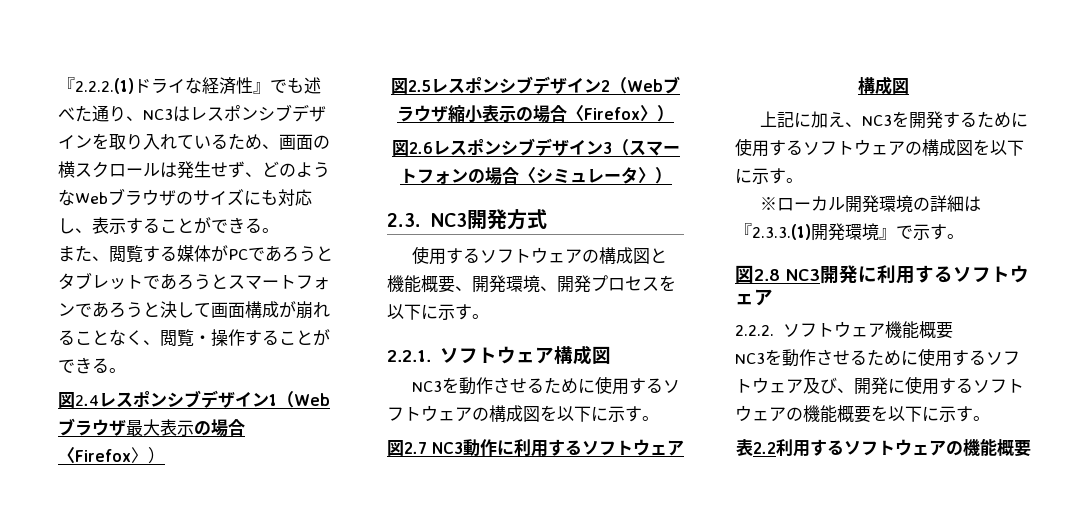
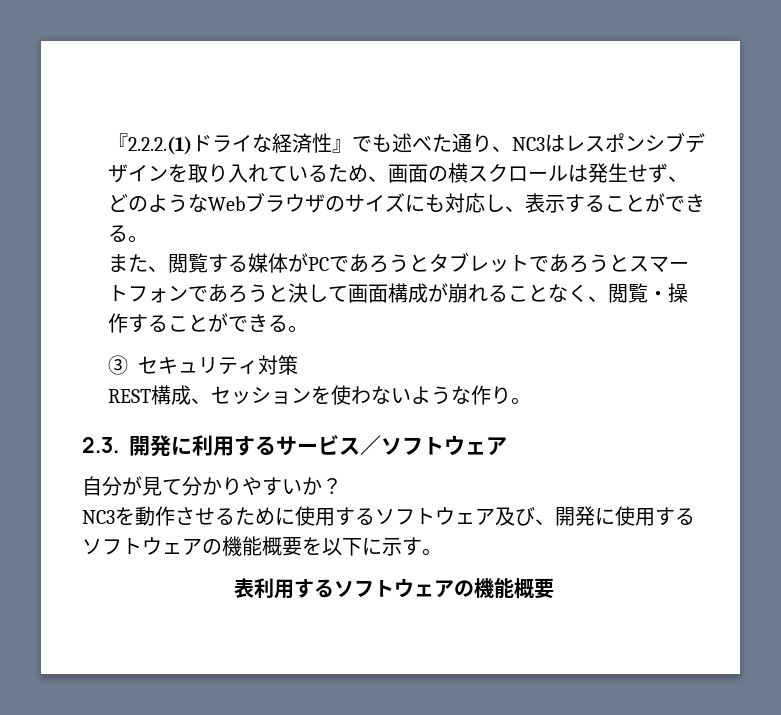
- 図2.4レスポンシブデザイン1（Webブラウザ最大表示の場合〈Firefox〉）
- 図2.5レスポンシブデザイン2（Webブラウザ縮小表示の場合〈Firefox〉）
- 図2.6レスポンシブデザイン3（スマートフォンの場合〈シミュレータ〉）
- 2.3. NC3開発方式
- 使用するソフトウェアの構成図と機能概要、開発環境、開発プロセスを以下に示す。
- 2.2.1.ソフトウェア構成図
- NC3を動作させるために使用するソフトウェアの構成図を以下に示す。
- 図2.7 NC3動作に利用するソフトウェア構成図
- 上記に加え、NC3を開発するために使用するソフトウェアの構成図を以下に示す。
- ※ローカル開発環境の詳細は『2.3.3.(1)開発環境』で示す。
- 図2.8 NC3開発に利用するソフトウェア
+ ③セキュリティ対策
+ REST構成、セッションを使わないような作り。
+ 2.3.開発に利用するサービス／ソフトウェア
- 2.2.2.ソフトウェア機能概要
+ 自分が見て分かりやすいか？
- 表2.2利用するソフトウェアの機能概要
+ 表利用するソフトウェアの機能概要

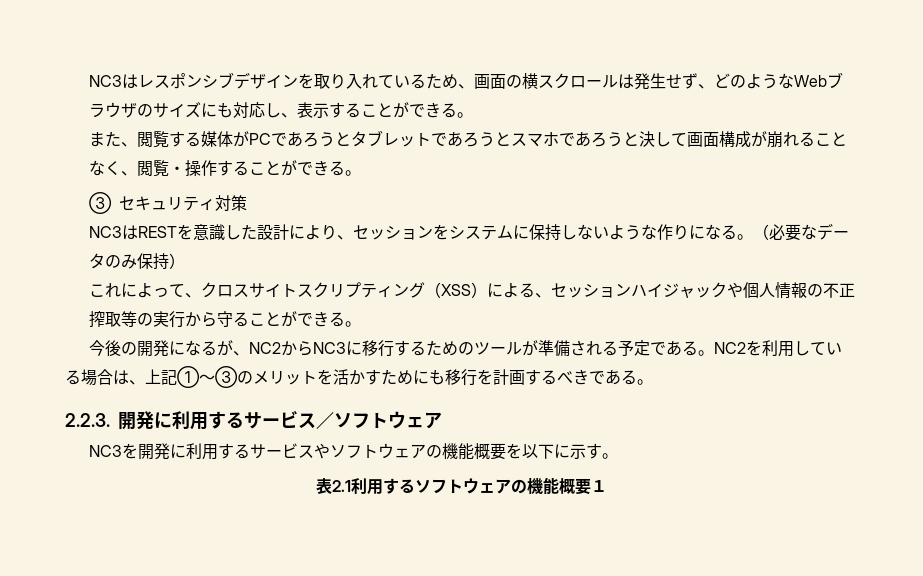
- 『2.2.2.(1)ドライな経済性』でも述べた通り、NC3はレスポンシブデザインを取り入れているため、画面の横スクロールは発生せず、どのようなWebブラウザのサイズにも対応し、表示することができる。
+ NC3はレスポンシブデザインを取り入れているため、画面の横スクロールは発生せず、どのようなWebブラウザのサイズにも対応し、表示することができる。
- また、閲覧する媒体がPCであろうとタブレットであろうとスマートフォンであろうと決して画面構成が崩れることなく、閲覧・操作することができる。
+ また、閲覧する媒体がPCであろうとタブレットであろうとスマホであろうと決して画面構成が崩れることなく、閲覧・操作することができる。
- REST構成、セッションを使わないような作り。
- 2.3.開発に利用するサービス／ソフトウェア
+ NC3はRESTを意識した設計により、セッションをシステムに保持しないような作りになる。（必要なデータのみ保持）
+ これによって、クロスサイトスクリプティング（XSS）による、セッションハイジャックや個人情報の不正搾取等の実行から守ることができる。
+ 今後の開発になるが、NC2からNC3に移行するためのツールが準備される予定である。NC2を利用している場合は、上記①～③のメリットを活かすためにも移行を計画するべきである。
+ 2.2.3.開発に利用するサービス／ソフトウェア
- 自分が見て分かりやすいか？
- NC3を動作させるために使用するソフトウェア及び、開発に使用するソフトウェアの機能概要を以下に示す。
+ NC3を開発に利用するサービスやソフトウェアの機能概要を以下に示す。
- 表利用するソフトウェアの機能概要
+ 表2.1利用するソフトウェアの機能概要１

